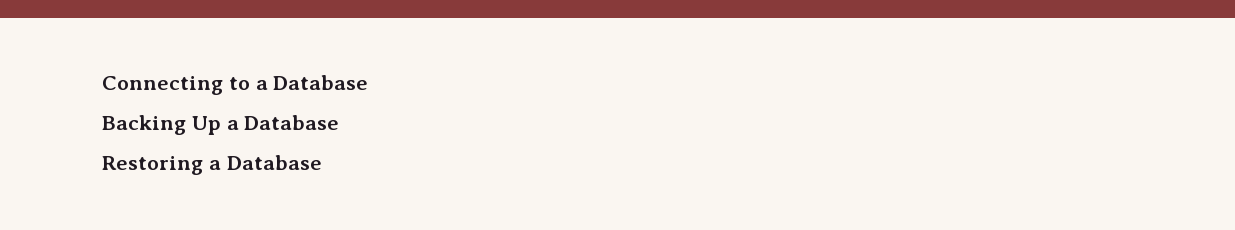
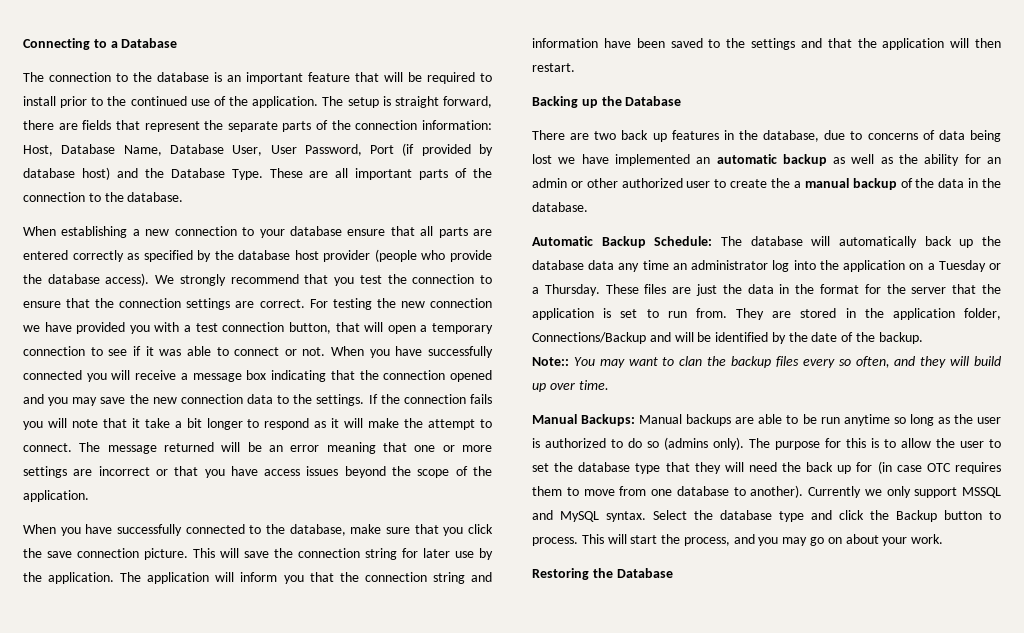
+ The connection to the database is an important feature that will be required to install prior to the continued use of the application. The setup is straight forward, there are fields that represent the separate parts of the connection information: Host, Database Name, Database User, User Password, Port (if provided by database host) and the Database Type. These are all important parts of the connection to the database.
+ When establishing a new connection to your database ensure that all parts are entered correctly as specified by the database host provider (people who provide the database access). We strongly recommend that you test the connection to ensure that the connection settings are correct. For testing the new connection we have provided you with a test connection button, that will open a temporary connection to see if it was able to connect or not. When you have successfully connected you will receive a message box indicating that the connection opened and you may save the new connection data to the settings. If the connection fails you will note that it take a bit longer to respond as it will make the attempt to connect. The message returned will be an error meaning that one or more settings are incorrect or that you have access issues beyond the scope of the application.
+ When you have successfully connected to the database, make sure that you click the save connection picture. This will save the connection string for later use by the application. The application will inform you that the connection string and information have been saved to the settings and that the application will then restart.
- Backing Up a Database
+ Backing up the Database
+ There are two back up features in the database, due to concerns of data being lost we have implemented an automatic backup as well as the ability for an admin or other authorized user to create the a manual backup of the data in the database.
+ Automatic Backup Schedule: The database will automatically back up the database data any time an administrator log into the application on a Tuesday or a Thursday. These files are just the data in the format for the server that the application is set to run from. They are stored in the application folder, Connections/Backup and will be identified by the date of the backup.
+ Note:: You may want to clan the backup files every so often, and they will build up over time.
+ Manual Backups: Manual backups are able to be run anytime so long as the user is authorized to do so (admins only). The purpose for this is to allow the user to set the database type that they will need the back up for (in case OTC requires them to move from one database to another). Currently we only support MSSQL and MySQL syntax. Select the database type and click the Backup button to process. This will start the process, and you may go on about your work.
- Restoring a Database
+ Restoring the Database

